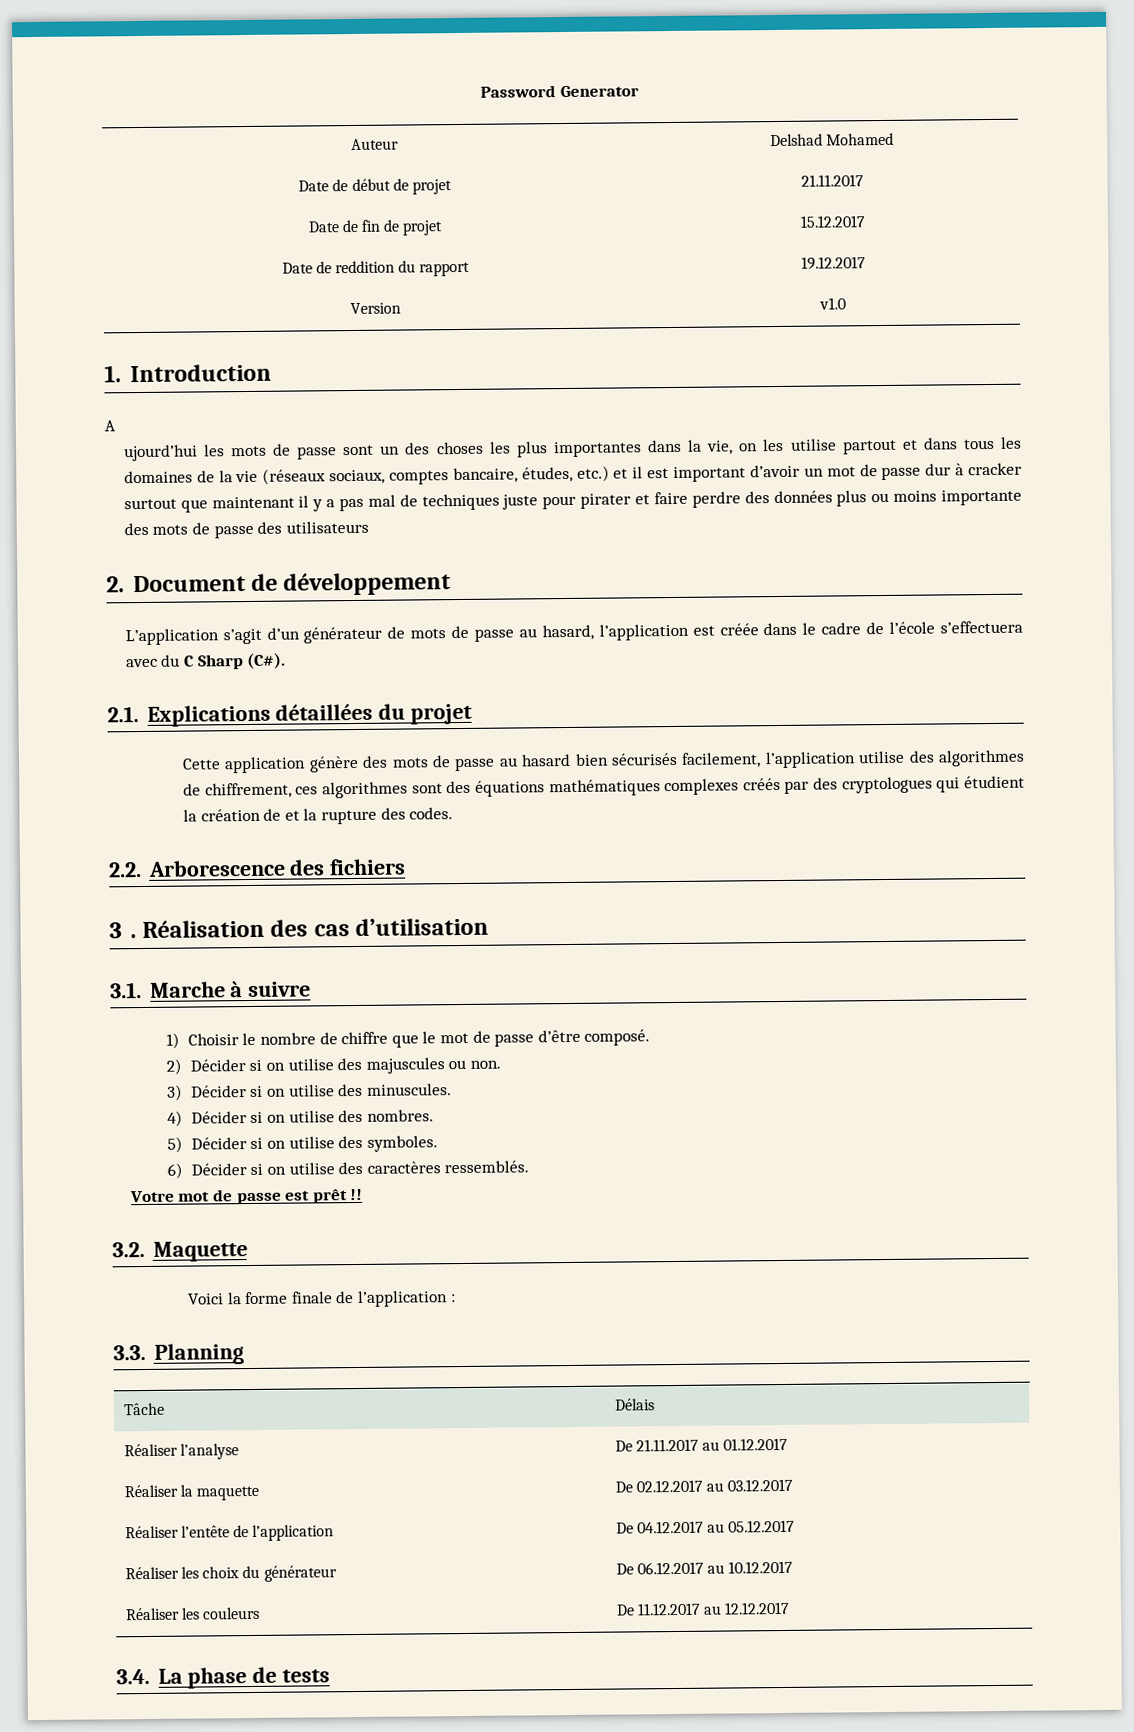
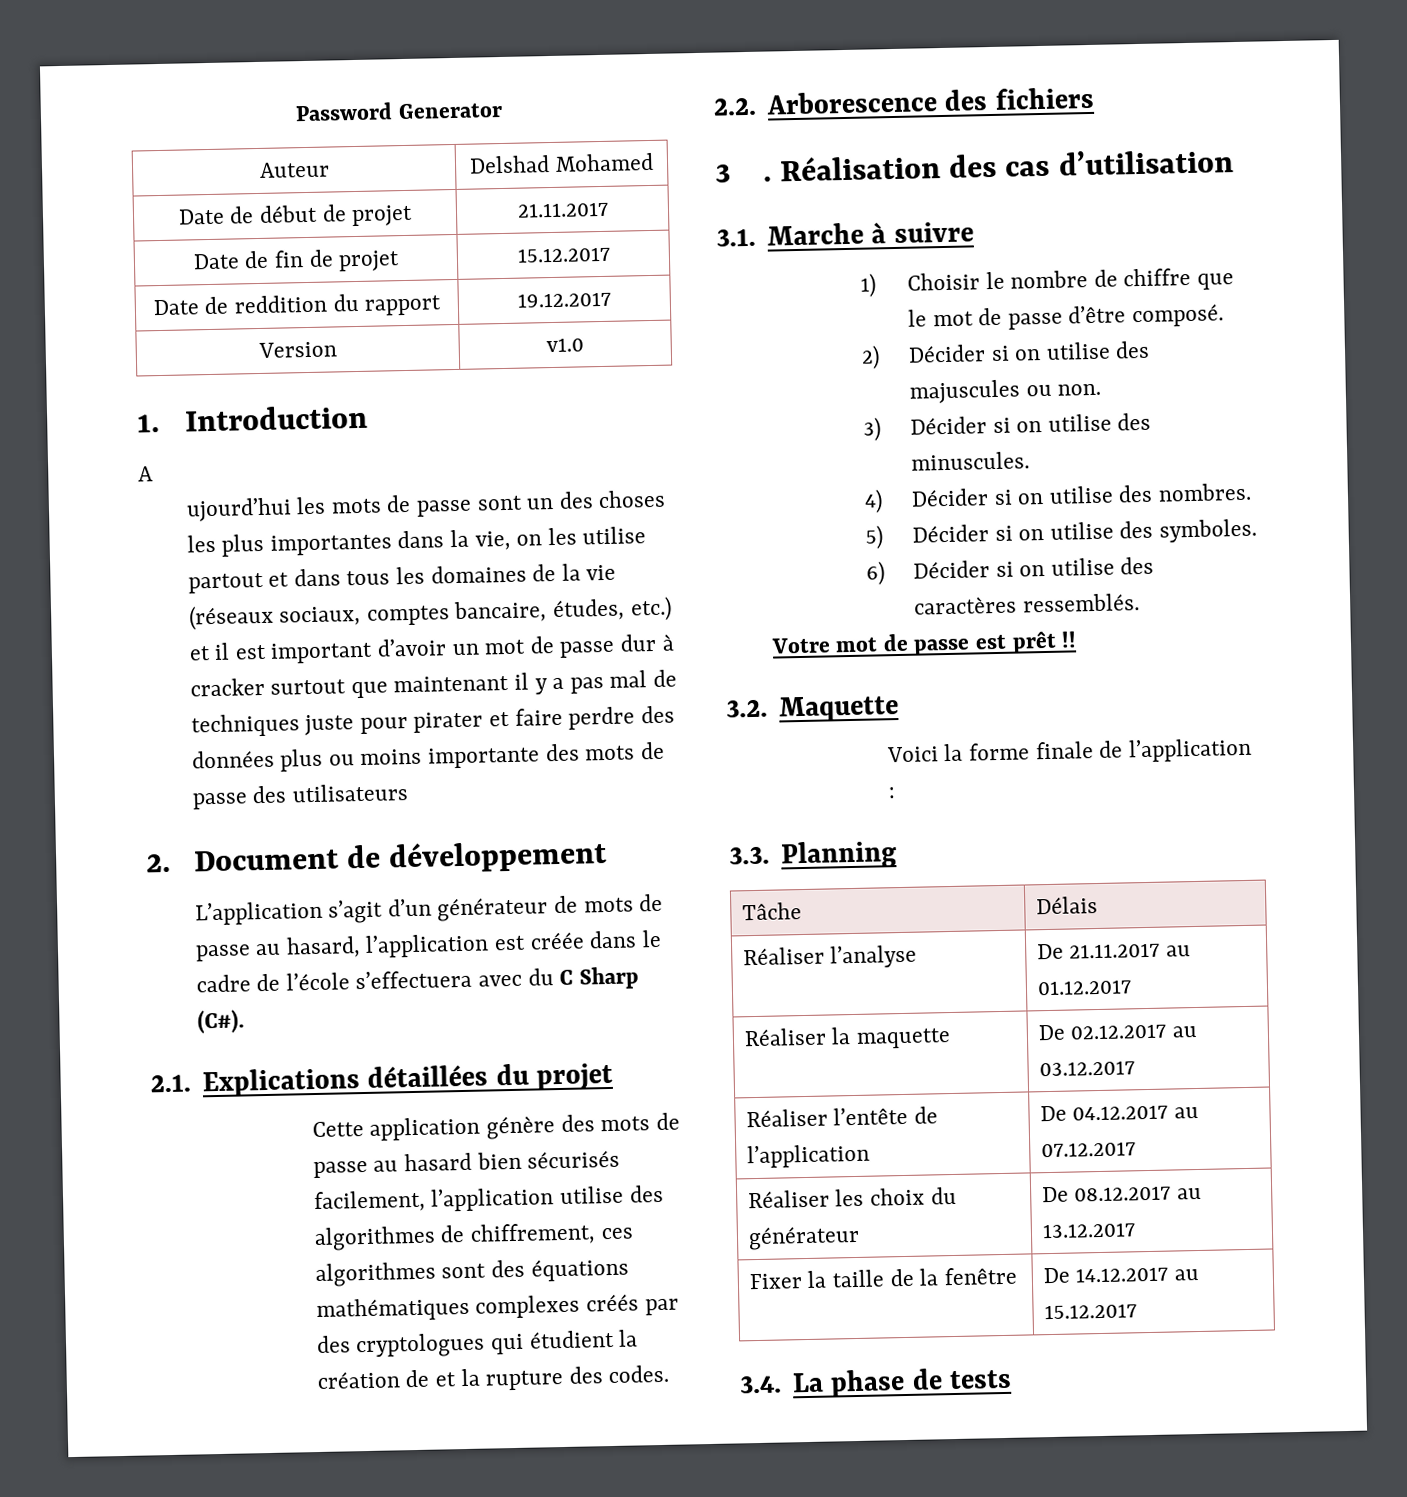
- Réaliser l’entête de l’application | De 04.12.2017 au 05.12.2017
+ Réaliser l’entête de l’application | De 04.12.2017 au 07.12.2017
- Réaliser les choix du générateur | De 06.12.2017 au 10.12.2017
- Réaliser les couleurs | De 11.12.2017 au 12.12.2017
+ Réaliser les choix du générateur | De 08.12.2017 au 13.12.2017
+ Fixer la taille de la fenêtre | De 14.12.2017 au 15.12.2017

